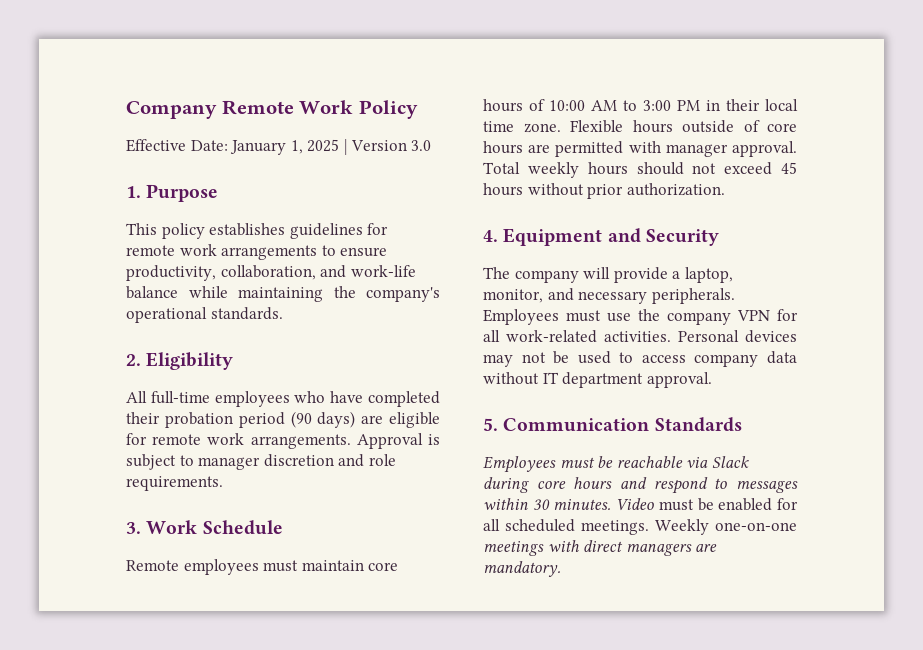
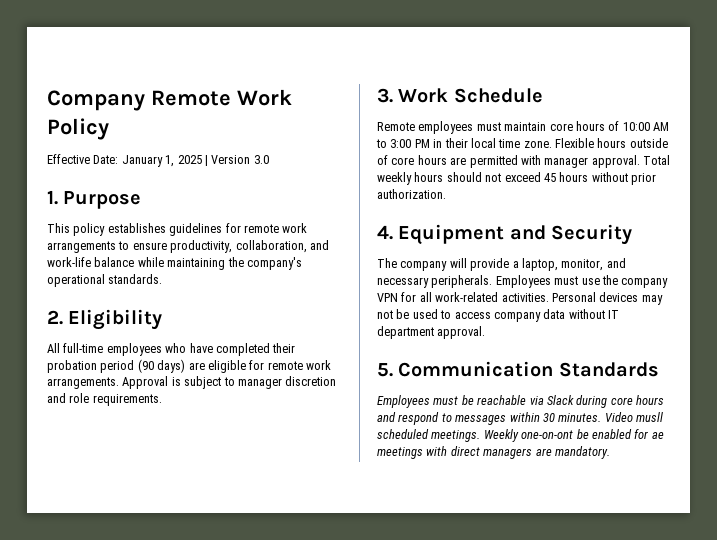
- Video must be enabled for all scheduled meetings. Weekly one-on-one meetings with direct managers are mandatory.
+ Video musll scheduled meetings. Weekly one-on-ont be enabled for ae meetings with direct managers are mandatory.

